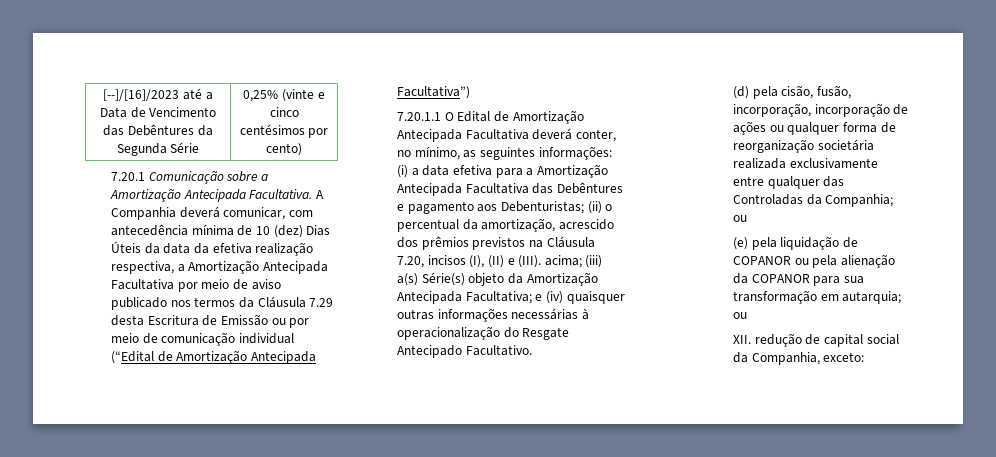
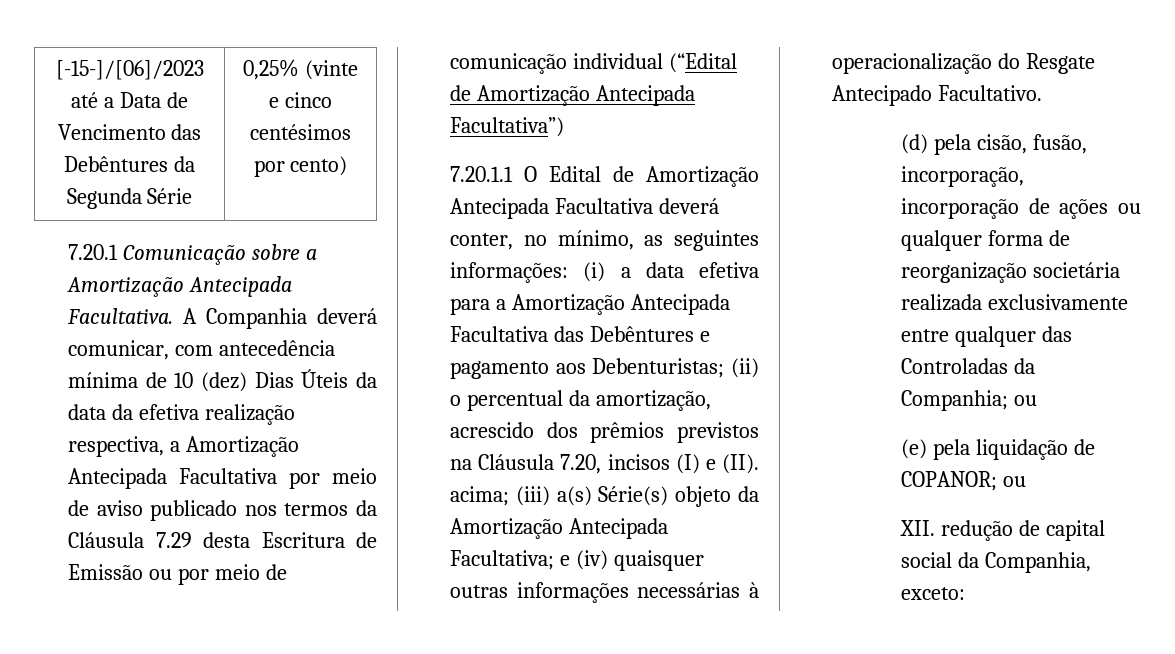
- [--]/[16]/2023 até a Data de Vencimento das Debêntures da Segunda Série | 0,25% (vinte e cinco centésimos por cento)
+ [-15-]/[06]/2023 até a Data de Vencimento das Debêntures da Segunda Série | 0,25% (vinte e cinco centésimos por cento)
- (ii) o percentual da amortização, acrescido dos prêmios previstos na Cláusula 7.20, incisos (I), (II) e (III). acima;
+ (ii) o percentual da amortização, acrescido dos prêmios previstos na Cláusula 7.20, incisos (I) e (II). acima;
- (e) pela liquidação de COPANOR ou pela alienação da COPANOR para sua transformação em autarquia; ou
+ (e) pela liquidação de COPANOR; ou

